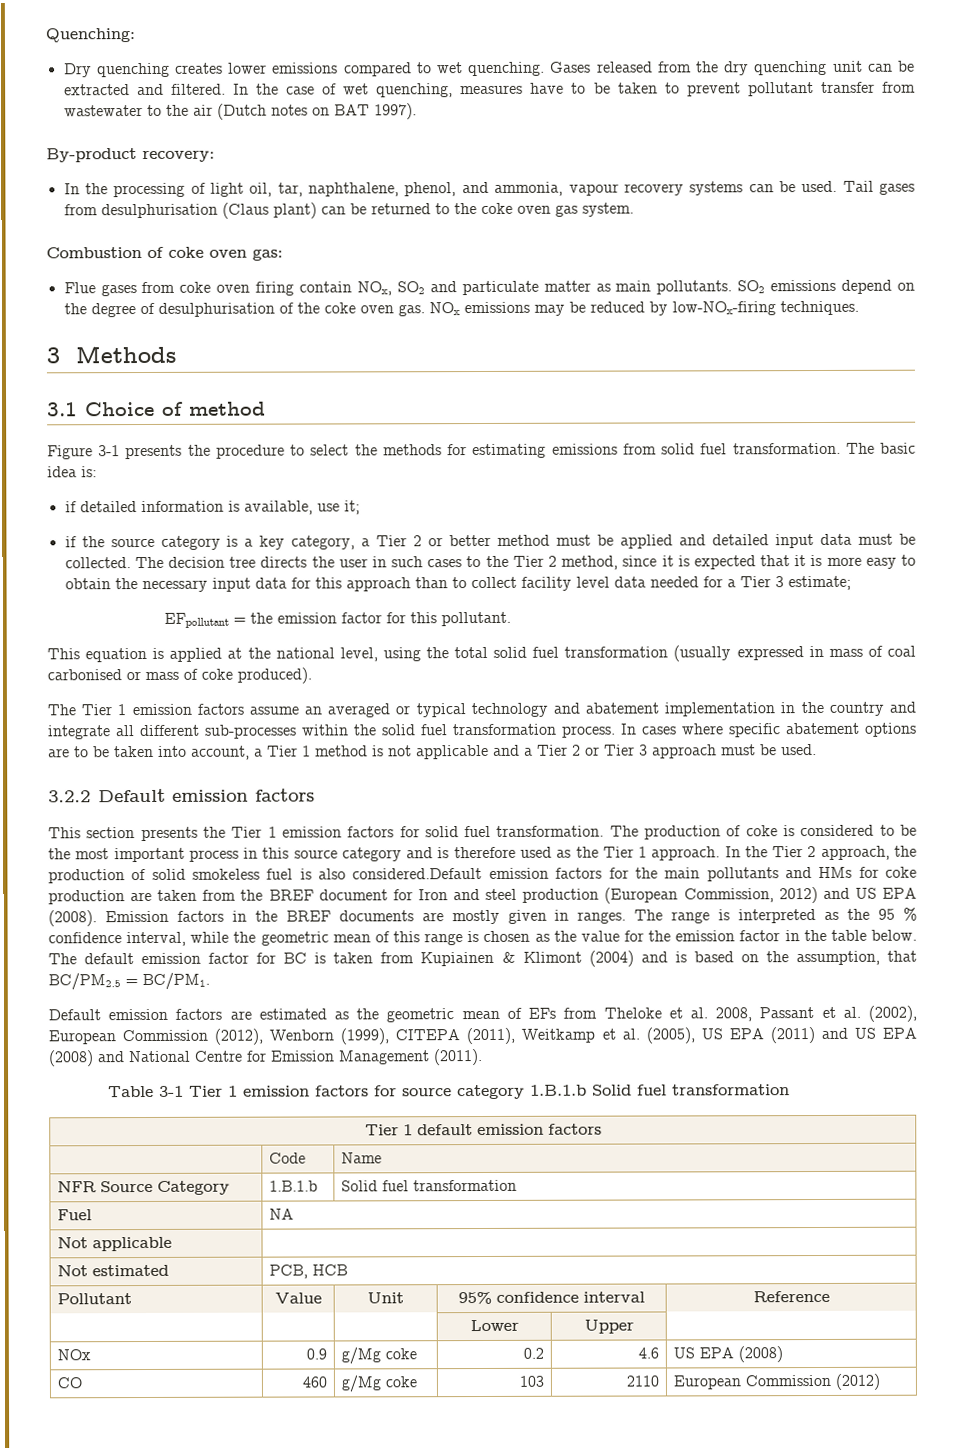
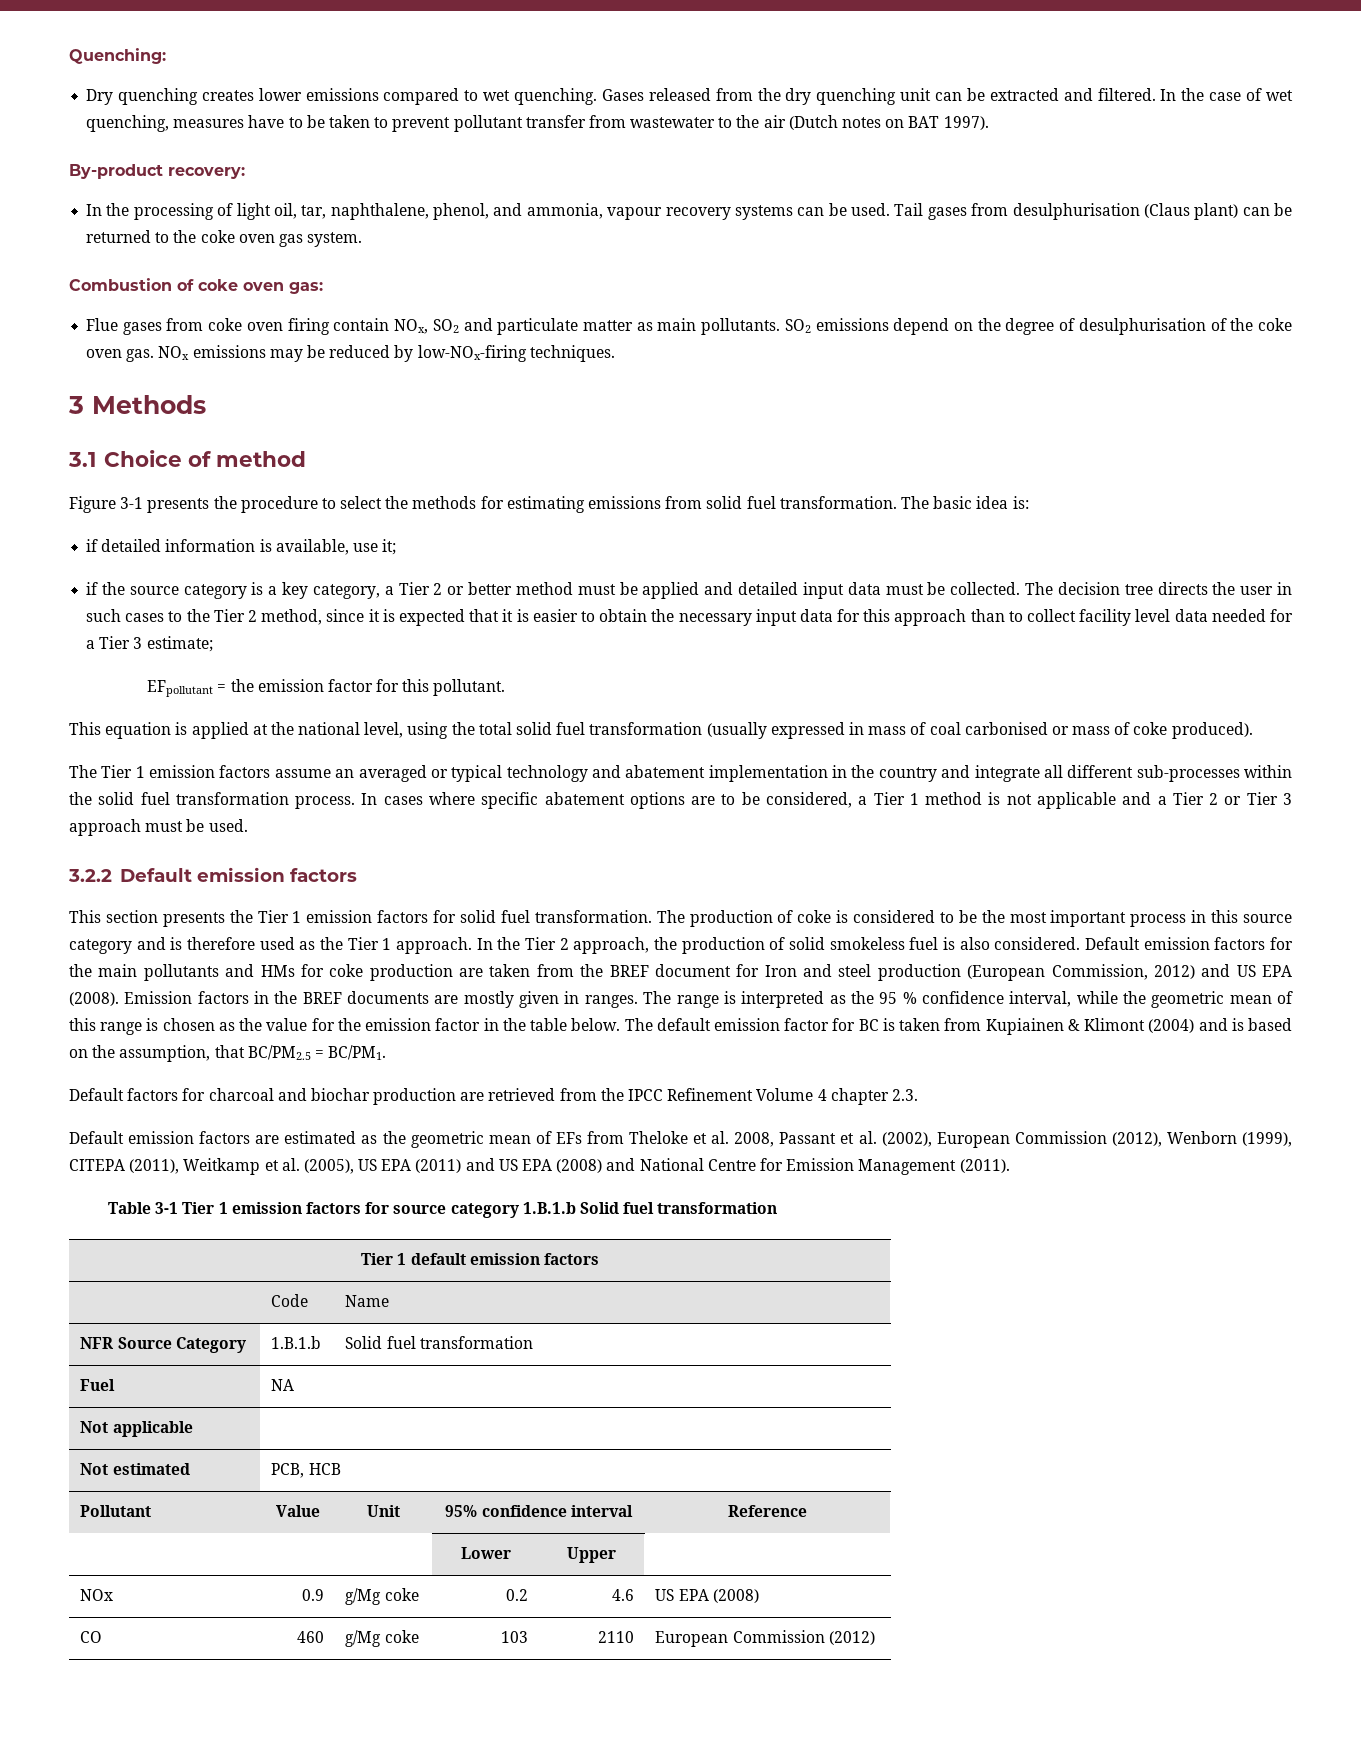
- The decision tree directs the user in such cases to the Tier 2 method, since it is expected that it is more easy to obtain the necessary input data for this approach than to collect facility level data needed for a Tier 3 estimate;
+ The decision tree directs the user in such cases to the Tier 2 method, since it is expected that it is easier to obtain the necessary input data for this approach than to collect facility level data needed for a Tier 3 estimate;
- In cases where specific abatement options are to be taken into account, a Tier 1 method is not applicable and a Tier 2 or Tier 3 approach must be used.
+ In cases where specific abatement options are to be considered, a Tier 1 method is not applicable and a Tier 2 or Tier 3 approach must be used.
- In the Tier 2 approach, the production of solid smokeless fuel is also considered.Default emission factors for the main pollutants and HMs for coke production are taken from the BREF document for Iron and steel production (European Commission, 2012) and US EPA (2008).
+ In the Tier 2 approach, the production of solid smokeless fuel is also considered. Default emission factors for the main pollutants and HMs for coke production are taken from the BREF document for Iron and steel production (European Commission, 2012) and US EPA (2008).
+ Default factors for charcoal and biochar production are retrieved from the IPCC Refinement Volume 4 chapter 2.3.

